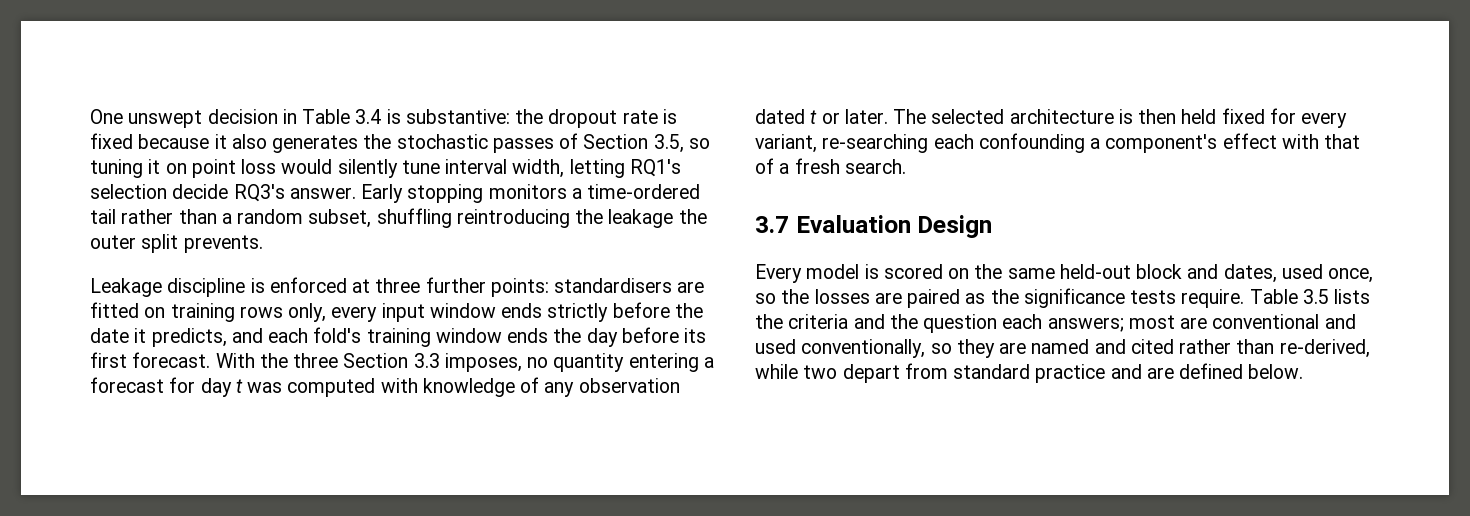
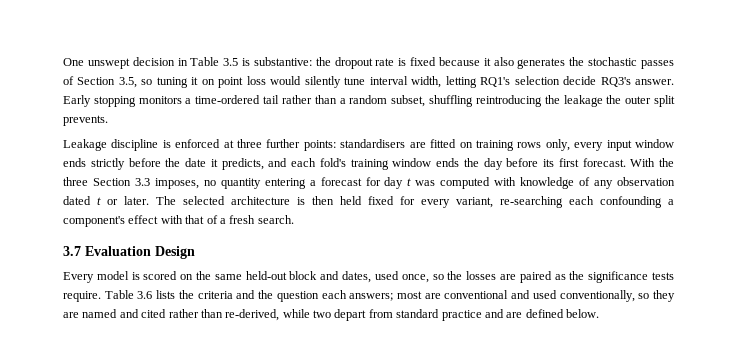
- One unswept decision in Table 3.4 is substantive: the dropout rate is fixed because it also generates the stochastic passes of Section 3.5, so tuning it on point loss would silently tune interval width, letting RQ1's selection decide RQ3's answer.
+ One unswept decision in Table 3.5 is substantive: the dropout rate is fixed because it also generates the stochastic passes of Section 3.5, so tuning it on point loss would silently tune interval width, letting RQ1's selection decide RQ3's answer.
- Table 3.5 lists the criteria and the question each answers; most are conventional and used conventionally, so they are named and cited rather than re-derived, while two depart from standard practice and are defined below.
+ Table 3.6 lists the criteria and the question each answers; most are conventional and used conventionally, so they are named and cited rather than re-derived, while two depart from standard practice and are defined below.

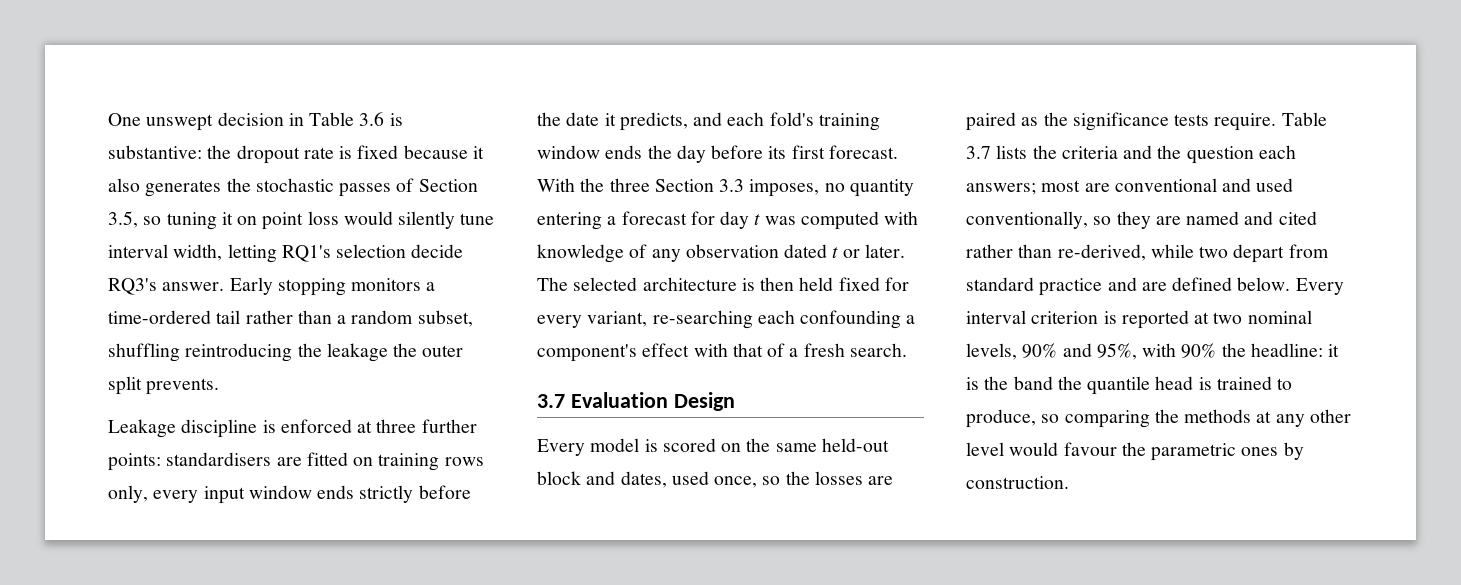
- One unswept decision in Table 3.5 is substantive: the dropout rate is fixed because it also generates the stochastic passes of Section 3.5, so tuning it on point loss would silently tune interval width, letting RQ1's selection decide RQ3's answer.
+ One unswept decision in Table 3.6 is substantive: the dropout rate is fixed because it also generates the stochastic passes of Section 3.5, so tuning it on point loss would silently tune interval width, letting RQ1's selection decide RQ3's answer.
- Table 3.6 lists the criteria and the question each answers; most are conventional and used conventionally, so they are named and cited rather than re-derived, while two depart from standard practice and are defined below.
+ Table 3.7 lists the criteria and the question each answers; most are conventional and used conventionally, so they are named and cited rather than re-derived, while two depart from standard practice and are defined below.
+ Every interval criterion is reported at two nominal levels, 90% and 95%, with 90% the headline: it is the band the quantile head is trained to produce, so comparing the methods at any other level would favour the parametric ones by construction.

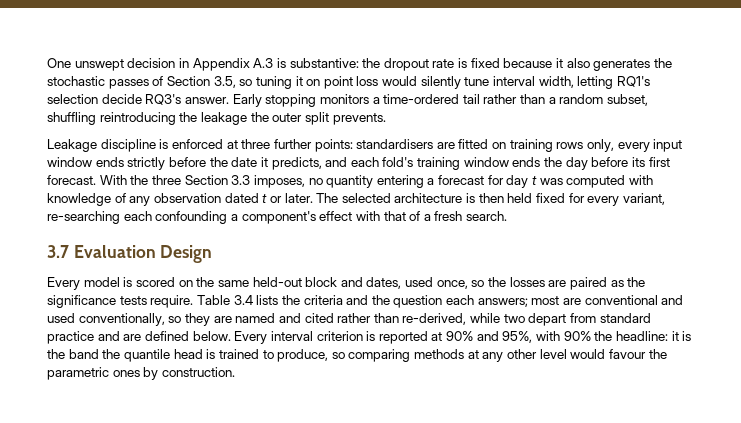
- One unswept decision in Table 3.6 is substantive: the dropout rate is fixed because it also generates the stochastic passes of Section 3.5, so tuning it on point loss would silently tune interval width, letting RQ1's selection decide RQ3's answer.
+ One unswept decision in Appendix A.3 is substantive: the dropout rate is fixed because it also generates the stochastic passes of Section 3.5, so tuning it on point loss would silently tune interval width, letting RQ1's selection decide RQ3's answer.
- Table 3.7 lists the criteria and the question each answers; most are conventional and used conventionally, so they are named and cited rather than re-derived, while two depart from standard practice and are defined below.
+ Table 3.4 lists the criteria and the question each answers; most are conventional and used conventionally, so they are named and cited rather than re-derived, while two depart from standard practice and are defined below.
- Every interval criterion is reported at two nominal levels, 90% and 95%, with 90% the headline: it is the band the quantile head is trained to produce, so comparing the methods at any other level would favour the parametric ones by construction.
+ Every interval criterion is reported at 90% and 95%, with 90% the headline: it is the band the quantile head is trained to produce, so comparing methods at any other level would favour the parametric ones by construction.

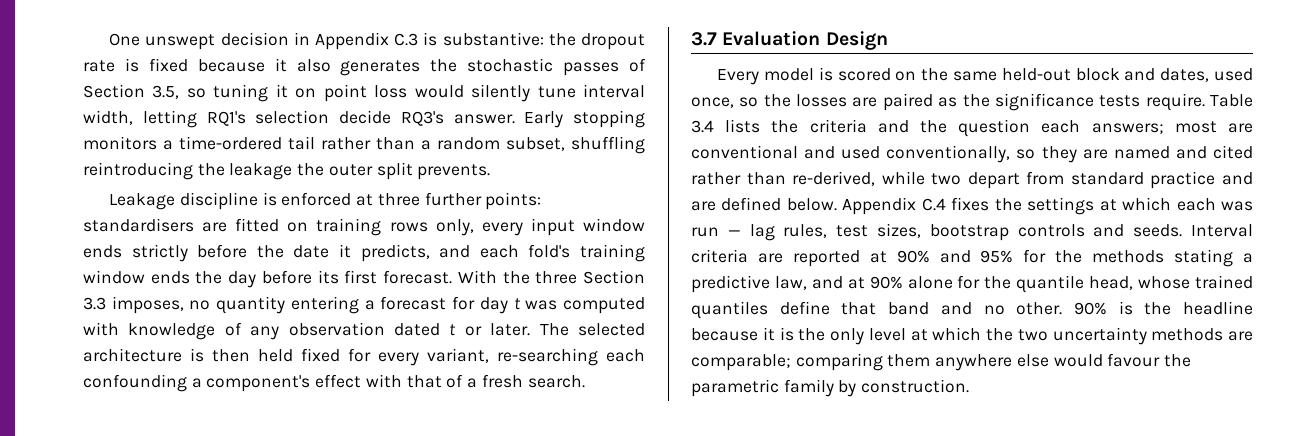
- One unswept decision in Appendix A.3 is substantive: the dropout rate is fixed because it also generates the stochastic passes of Section 3.5, so tuning it on point loss would silently tune interval width, letting RQ1's selection decide RQ3's answer.
+ One unswept decision in Appendix C.3 is substantive: the dropout rate is fixed because it also generates the stochastic passes of Section 3.5, so tuning it on point loss would silently tune interval width, letting RQ1's selection decide RQ3's answer.
- Every interval criterion is reported at 90% and 95%, with 90% the headline: it is the band the quantile head is trained to produce, so comparing methods at any other level would favour the parametric ones by construction.
+ Appendix C.4 fixes the settings at which each was run — lag rules, test sizes, bootstrap controls and seeds. Interval criteria are reported at 90% and 95% for the methods stating a predictive law, and at 90% alone for the quantile head, whose trained quantiles define that band and no other. 90% is the headline because it is the only level at which the two uncertainty methods are comparable; comparing them anywhere else would favour the parametric family by construction.

